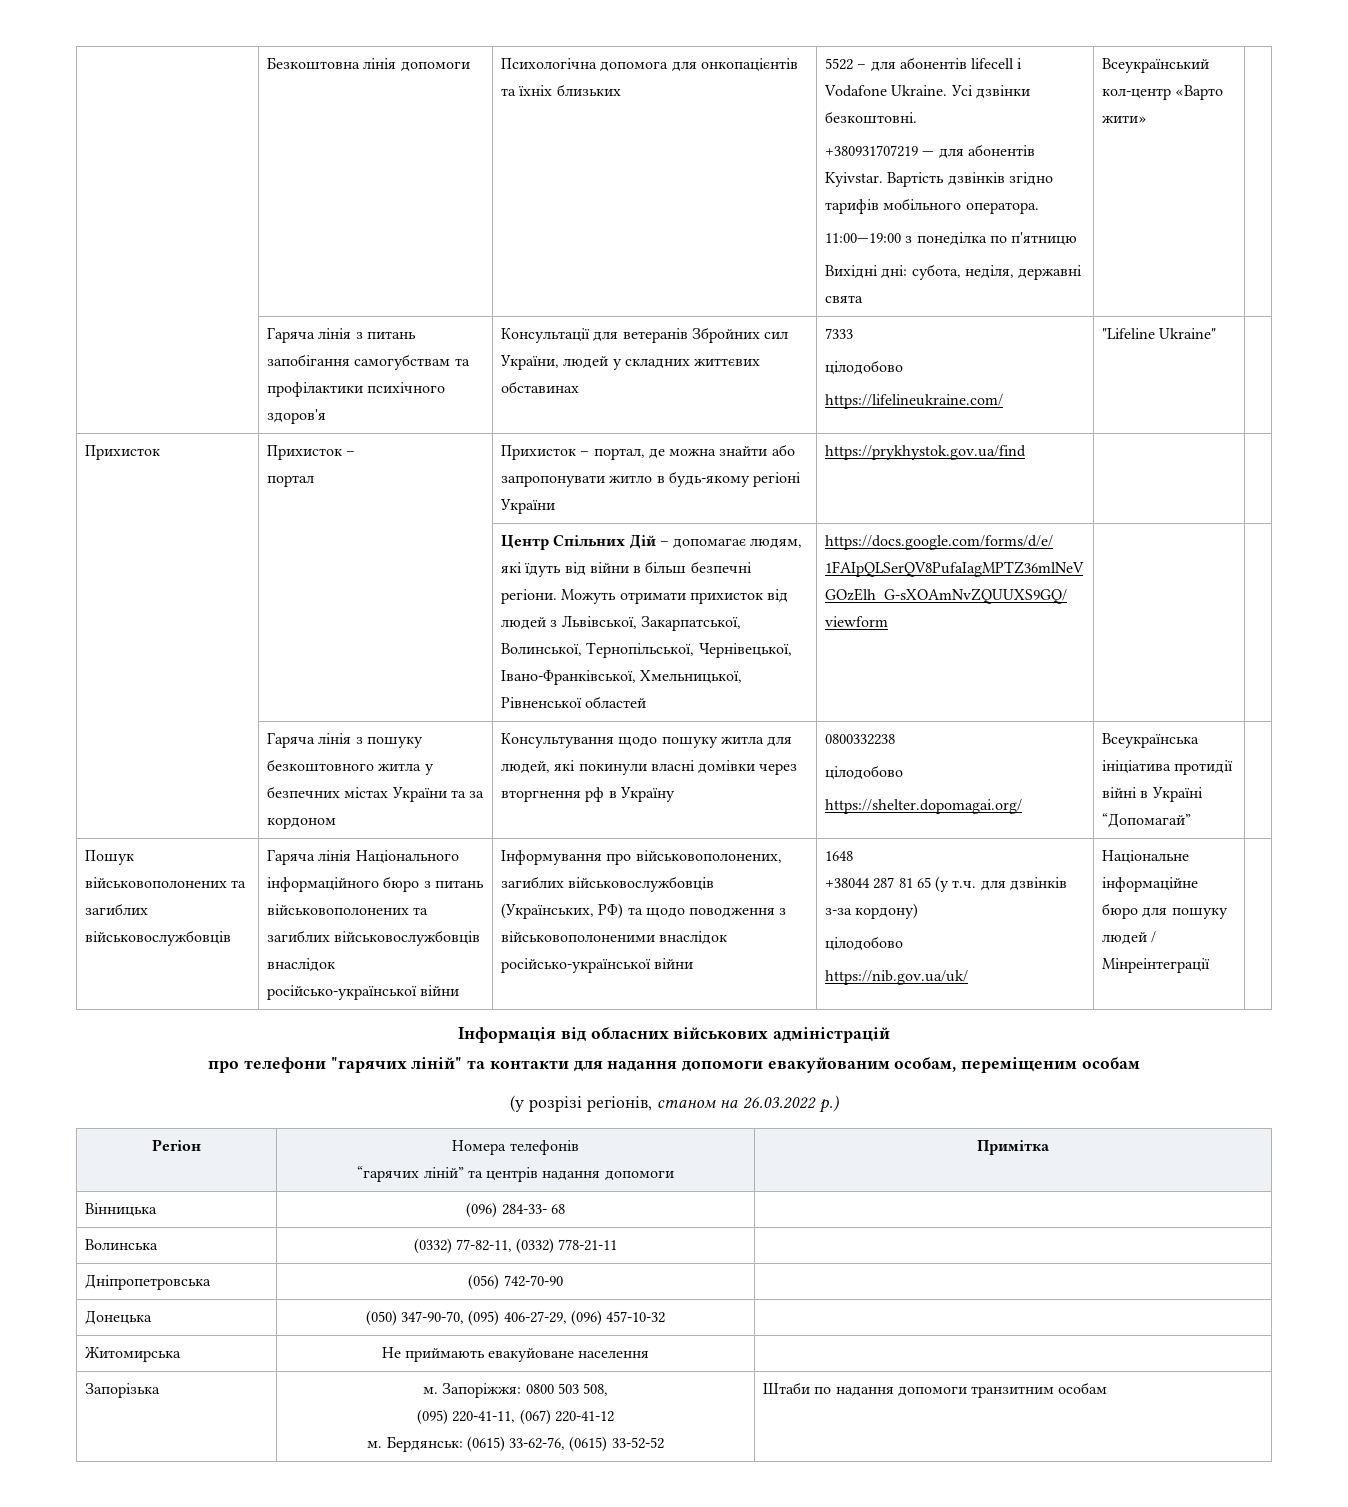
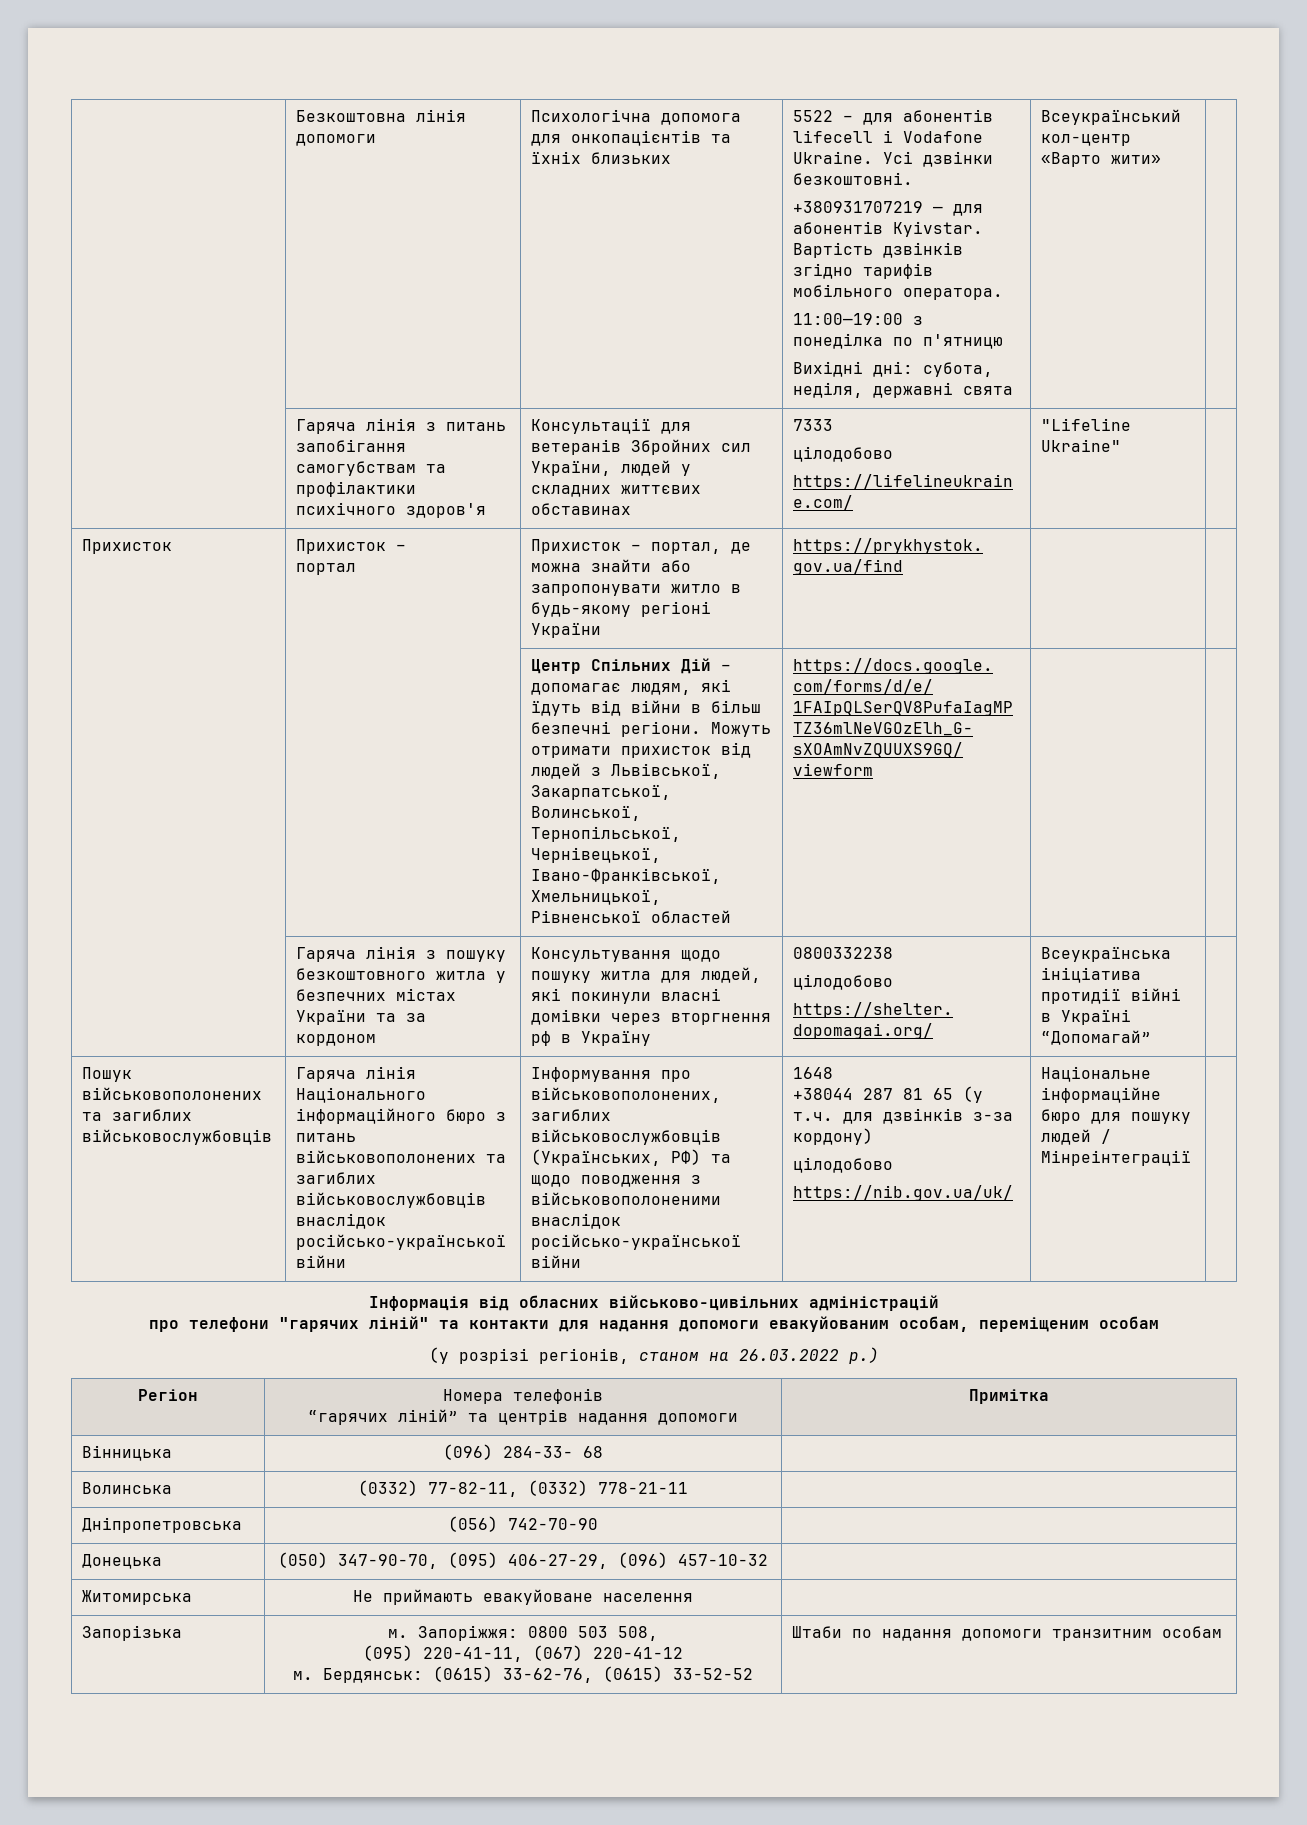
- Інформація від обласних військових адміністрацій
+ Інформація від обласних військово-цивільних адміністрацій

